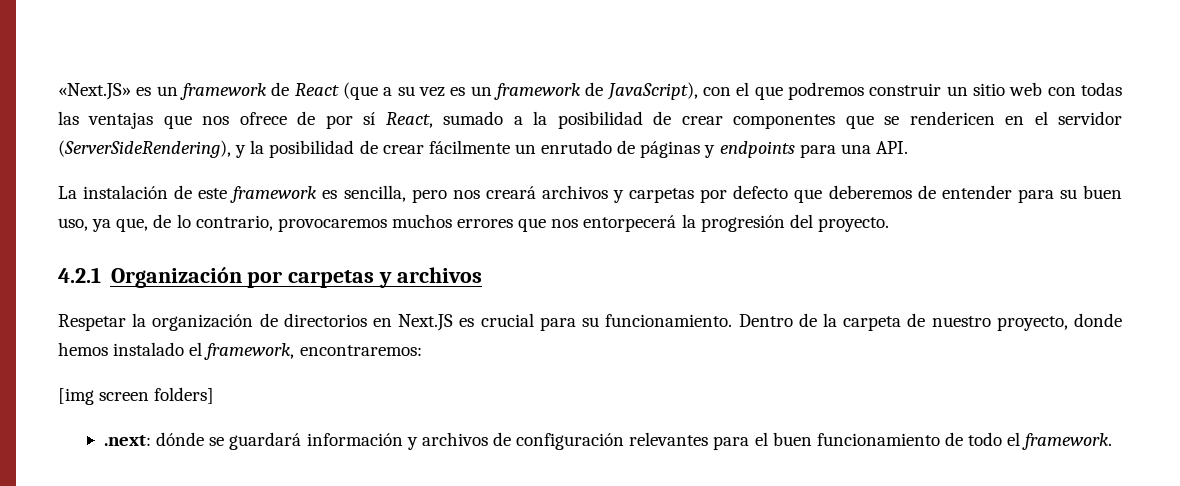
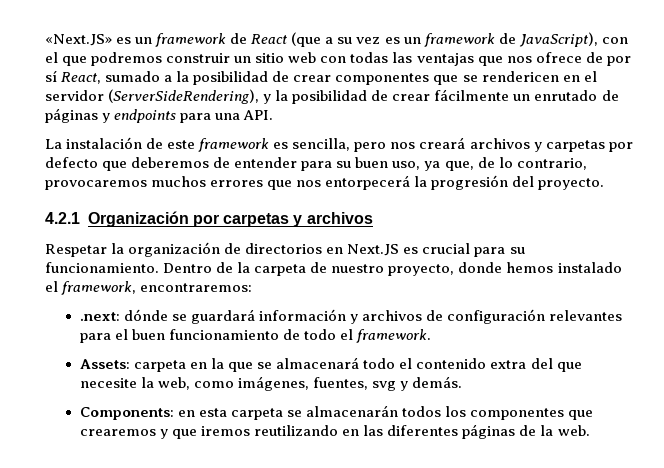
- [img screen folders]
+ Assets: carpeta en la que se almacenará todo el contenido extra del que necesite la web, como imágenes, fuentes, svg y demás.
+ Components: en esta carpeta se almacenarán todos los componentes que crearemos y que iremos reutilizando en las diferentes páginas de la web.

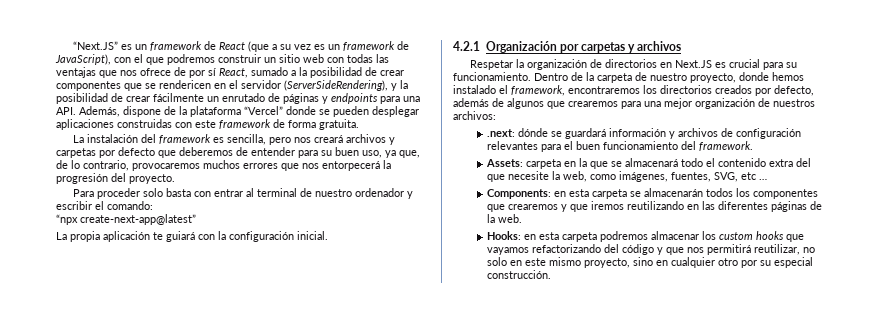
- «Next.JS» es un framework de React (que a su vez es un framework de JavaScript), con el que podremos construir un sitio web con todas las ventajas que nos ofrece de por sí React, sumado a la posibilidad de crear componentes que se rendericen en el servidor (ServerSideRendering), y la posibilidad de crear fácilmente un enrutado de páginas y endpoints para una API.
+ “Next.JS” es un framework de React (que a su vez es un framework de JavaScript), con el que podremos construir un sitio web con todas las ventajas que nos ofrece de por sí React, sumado a la posibilidad de crear componentes que se rendericen en el servidor (ServerSideRendering), y la posibilidad de crear fácilmente un enrutado de páginas y endpoints para una API. Además, dispone de la plataforma “Vercel” donde se pueden desplegar aplicaciones construidas con este framework de forma gratuita.
- La instalación de este framework es sencilla, pero nos creará archivos y carpetas por defecto que deberemos de entender para su buen uso, ya que, de lo contrario, provocaremos muchos errores que nos entorpecerá la progresión del proyecto.
+ La instalación del framework es sencilla, pero nos creará archivos y carpetas por defecto que deberemos de entender para su buen uso, ya que, de lo contrario, provocaremos muchos errores que nos entorpecerá la progresión del proyecto.
+ Para proceder solo basta con entrar al terminal de nuestro ordenador y escribir el comando:
+ “npx create-next-app@latest”
+ La propia aplicación te guiará con la configuración inicial.
- Dentro de la carpeta de nuestro proyecto, donde hemos instalado el framework, encontraremos:
+ Dentro de la carpeta de nuestro proyecto, donde hemos instalado el framework, encontraremos los directorios creados por defecto, además de algunos que crearemos para una mejor organización de nuestros archivos:
- .next: dónde se guardará información y archivos de configuración relevantes para el buen funcionamiento de todo el framework.
+ .next: dónde se guardará información y archivos de configuración relevantes para el buen funcionamiento del framework.
- Assets: carpeta en la que se almacenará todo el contenido extra del que necesite la web, como imágenes, fuentes, svg y demás.
+ Assets: carpeta en la que se almacenará todo el contenido extra del que necesite la web, como imágenes, fuentes, SVG, etc …
+ Hooks: en esta carpeta podremos almacenar los custom hooks que vayamos refactorizando del código y que nos permitirá reutilizar, no solo en este mismo proyecto, sino en cualquier otro por su especial construcción.

